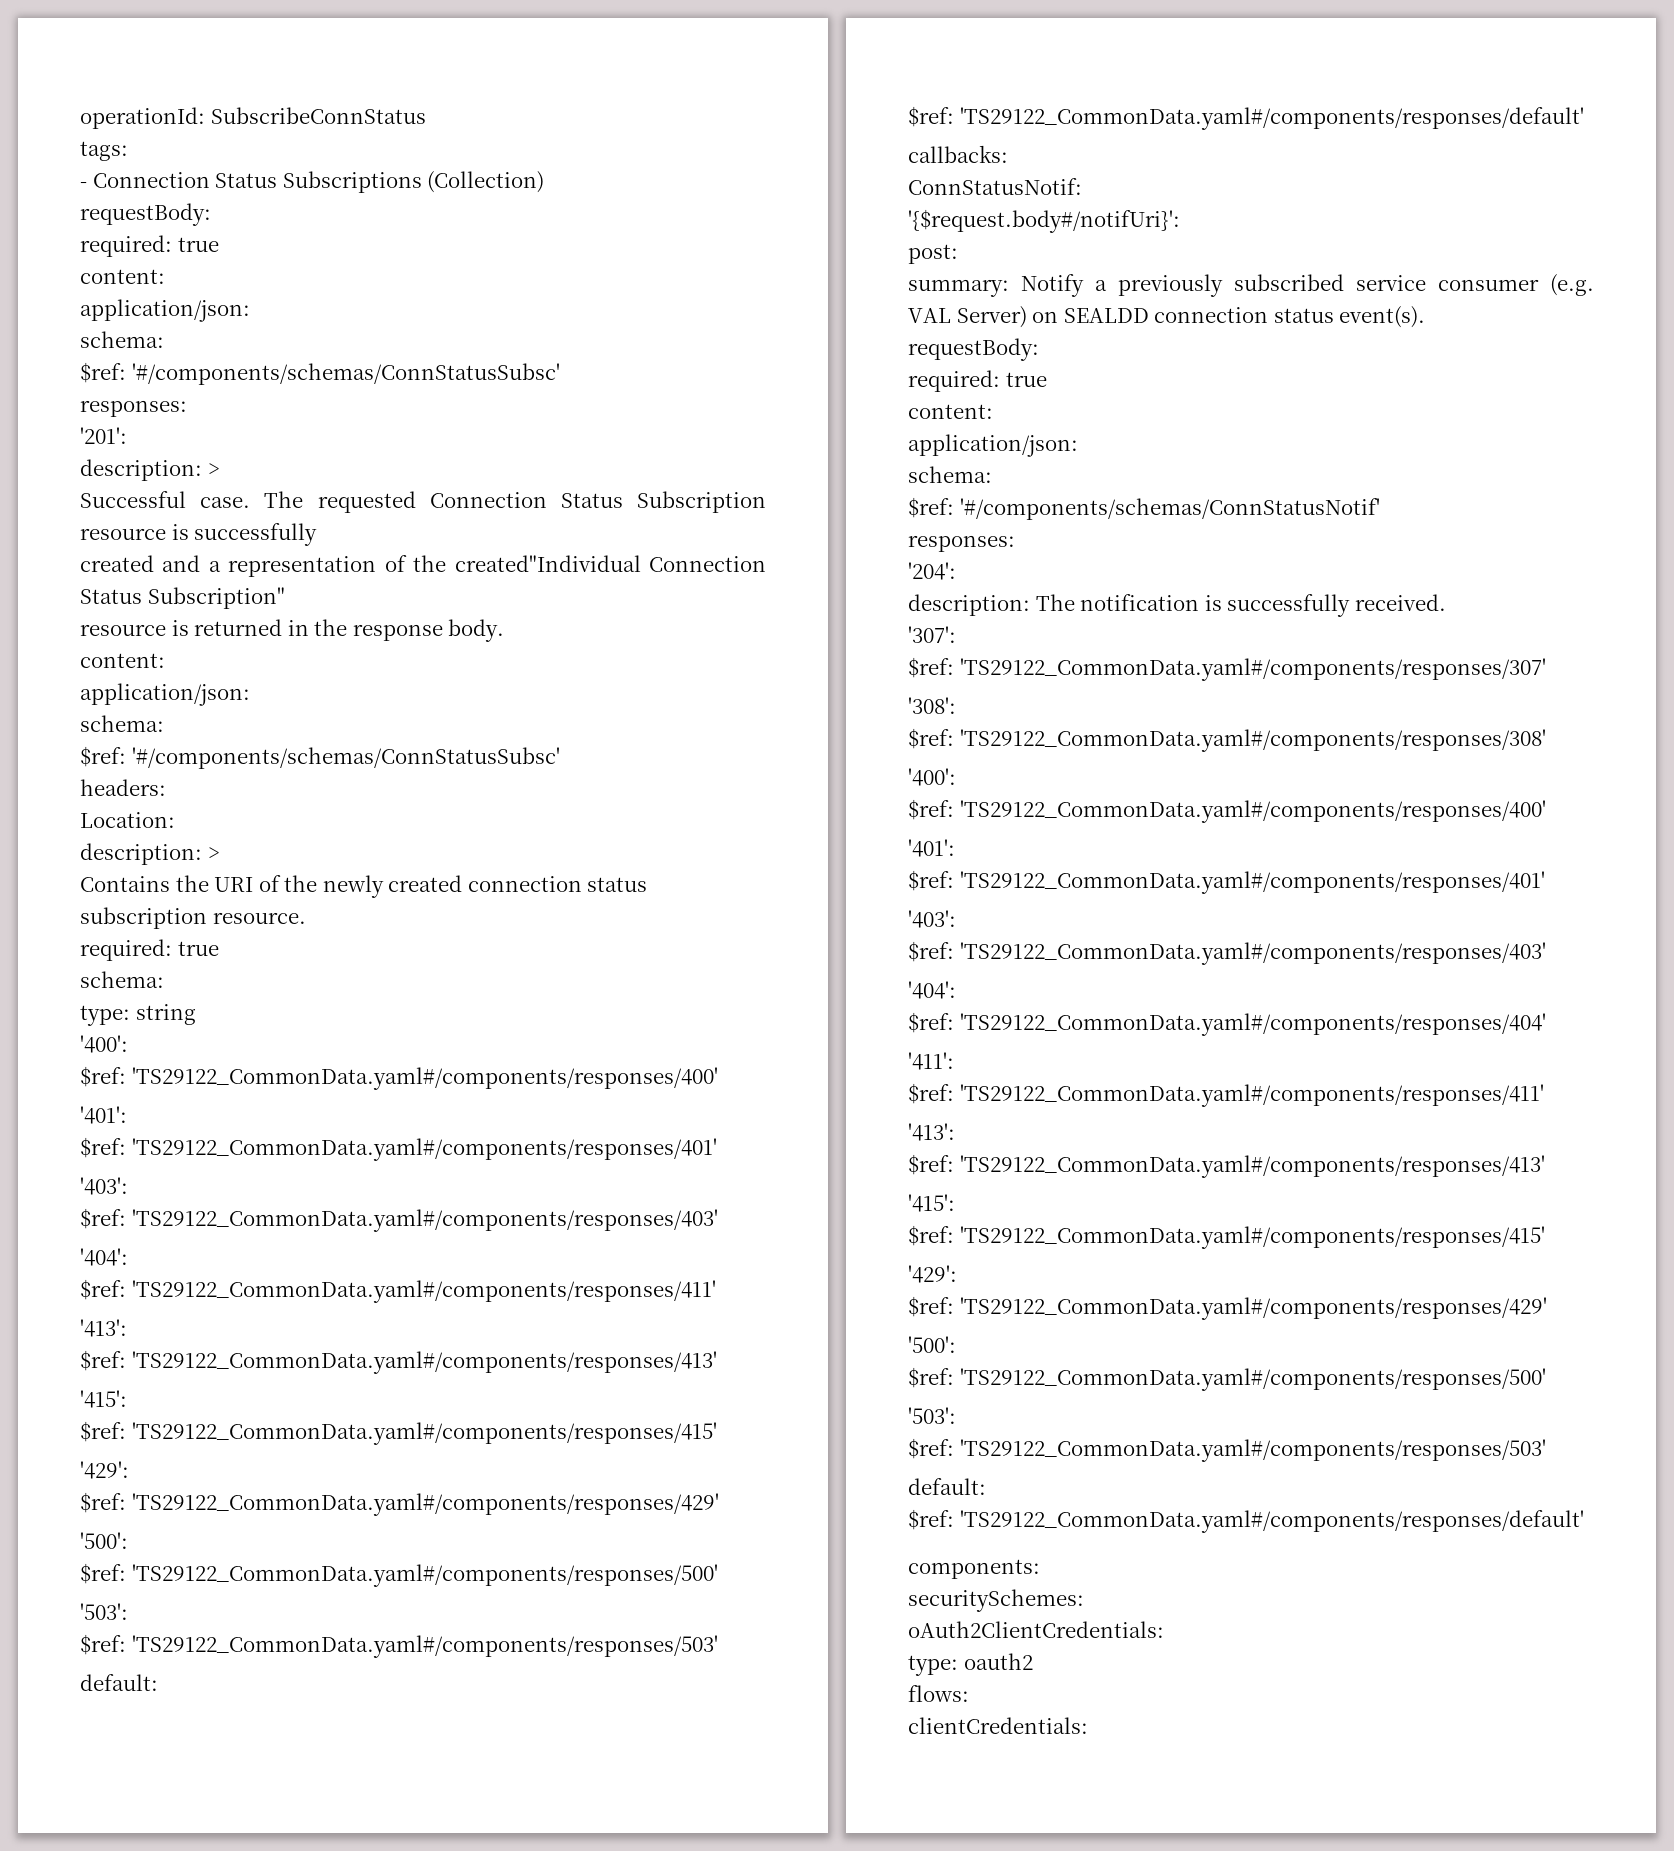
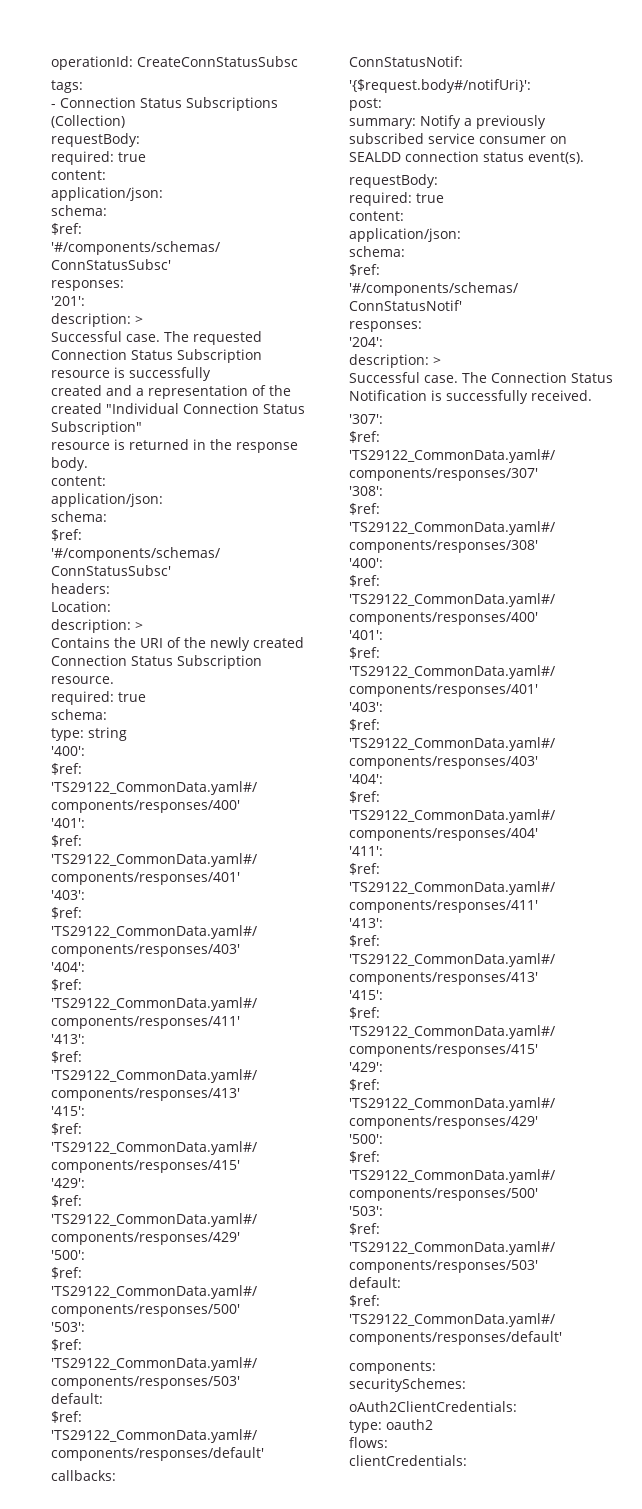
- operationId: SubscribeConnStatus
+ operationId: CreateConnStatusSubsc
- created and a representation of the created"Individual Connection Status Subscription"
+ created and a representation of the created "Individual Connection Status Subscription"
- Contains the URI of the newly created connection status subscription resource.
+ Contains the URI of the newly created Connection Status Subscription resource.
- summary: Notify a previously subscribed service consumer (e.g. VAL Server) on SEALDD connection status event(s).
+ summary: Notify a previously subscribed service consumer on SEALDD connection status event(s).
  '204':
- description: The notification is successfully received.
+ description: >
+ Successful case. The Connection Status Notification is successfully received.

